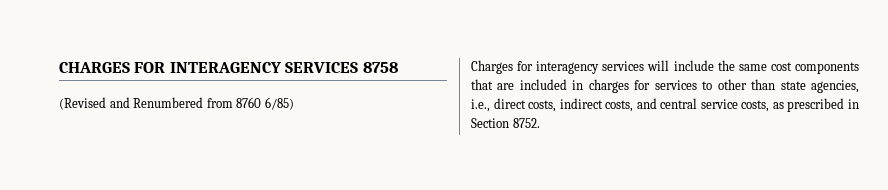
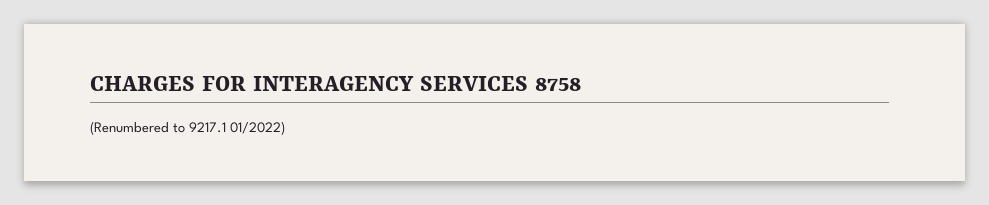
- (Revised and Renumbered from 8760 6/85)
- Charges for interagency services will include the same cost components that are included in charges for services to other than state agencies, i.e., direct costs, indirect costs, and central service costs, as prescribed in Section 8752.
+ (Renumbered to 9217.1 01/2022)

